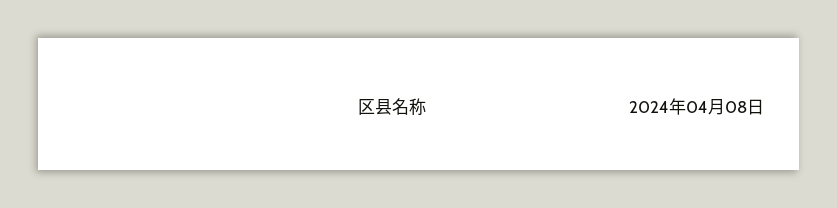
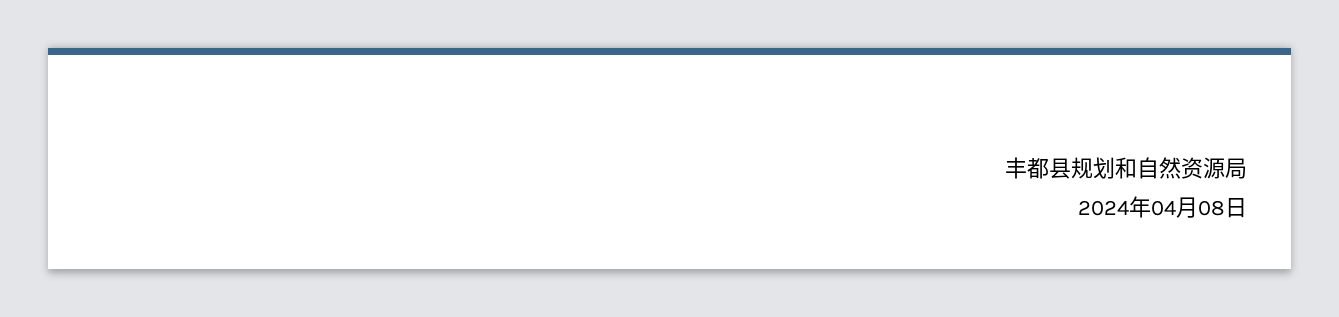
- 区县名称
+ 丰都县规划和自然资源局

